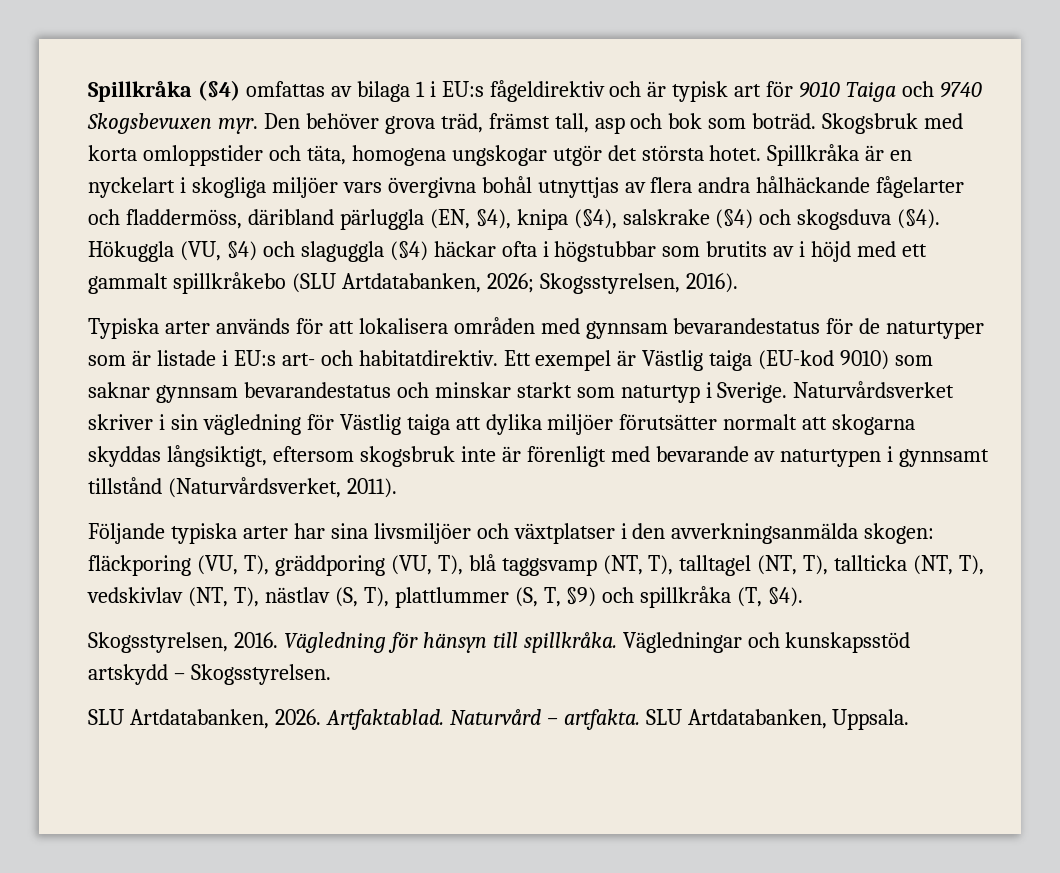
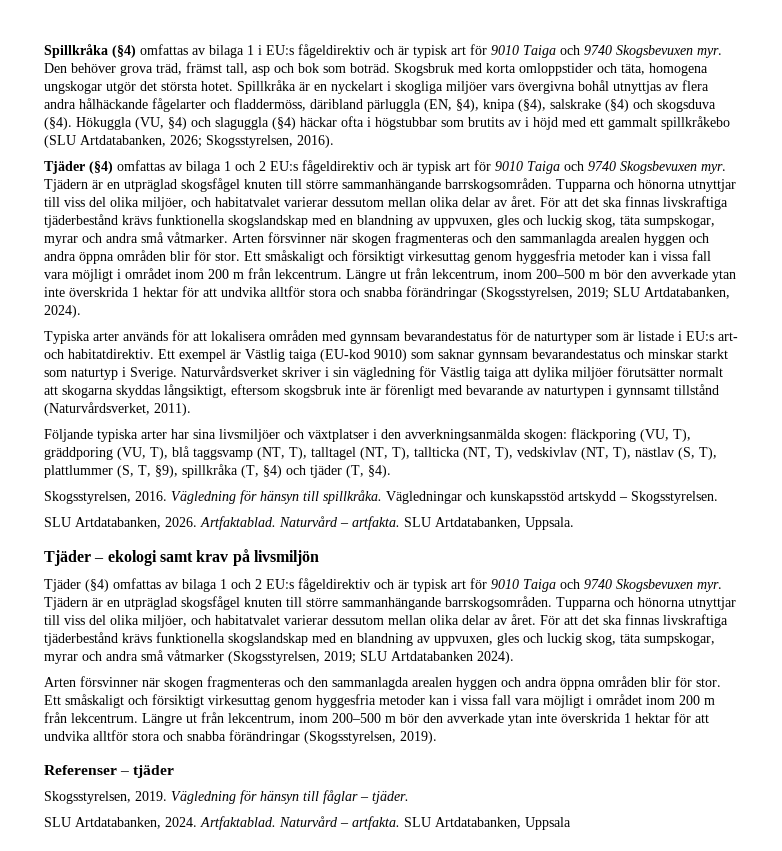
+ Tjäder (§4) omfattas av bilaga 1 och 2 EU:s fågeldirektiv och är typisk art för 9010 Taiga och 9740 Skogsbevuxen myr. Tjädern är en utpräglad skogsfågel knuten till större sammanhängande barrskogsområden. Tupparna och hönorna utnyttjar till viss del olika miljöer, och habitatvalet varierar dessutom mellan olika delar av året. För att det ska finnas livskraftiga tjäderbestånd krävs funktionella skogslandskap med en blandning av uppvuxen, gles och luckig skog, täta sumpskogar, myrar och andra små våtmarker. Arten försvinner när skogen fragmenteras och den sammanlagda arealen hyggen och andra öppna områden blir för stor. Ett småskaligt och försiktigt virkesuttag genom hyggesfria metoder kan i vissa fall vara möjligt i området inom 200 m från lekcentrum. Längre ut från lekcentrum, inom 200–500 m bör den avverkade ytan inte överskrida 1 hektar för att undvika alltför stora och snabba förändringar (Skogsstyrelsen, 2019; SLU Artdatabanken, 2024).
- Följande typiska arter har sina livsmiljöer och växtplatser i den avverkningsanmälda skogen: fläckporing (VU, T), gräddporing (VU, T), blå taggsvamp (NT, T), talltagel (NT, T), tallticka (NT, T), vedskivlav (NT, T), nästlav (S, T), plattlummer (S, T, §9) och spillkråka (T, §4).
+ Följande typiska arter har sina livsmiljöer och växtplatser i den avverkningsanmälda skogen: fläckporing (VU, T), gräddporing (VU, T), blå taggsvamp (NT, T), talltagel (NT, T), tallticka (NT, T), vedskivlav (NT, T), nästlav (S, T), plattlummer (S, T, §9), spillkråka (T, §4) och tjäder (T, §4).
+ Tjäder – ekologi samt krav på livsmiljön
+ Tjäder (§4) omfattas av bilaga 1 och 2 EU:s fågeldirektiv och är typisk art för 9010 Taiga och 9740 Skogsbevuxen myr. Tjädern är en utpräglad skogsfågel knuten till större sammanhängande barrskogsområden. Tupparna och hönorna utnyttjar till viss del olika miljöer, och habitatvalet varierar dessutom mellan olika delar av året. För att det ska finnas livskraftiga tjäderbestånd krävs funktionella skogslandskap med en blandning av uppvuxen, gles och luckig skog, täta sumpskogar, myrar och andra små våtmarker (Skogsstyrelsen, 2019; SLU Artdatabanken 2024).
+ Arten försvinner när skogen fragmenteras och den sammanlagda arealen hyggen och andra öppna områden blir för stor. Ett småskaligt och försiktigt virkesuttag genom hyggesfria metoder kan i vissa fall vara möjligt i området inom 200 m från lekcentrum. Längre ut från lekcentrum, inom 200–500 m bör den avverkade ytan inte överskrida 1 hektar för att undvika alltför stora och snabba förändringar (Skogsstyrelsen, 2019).
+ Referenser – tjäder
+ Skogsstyrelsen, 2019. Vägledning för hänsyn till fåglar – tjäder.
+ SLU Artdatabanken, 2024. Artfaktablad. Naturvård – artfakta. SLU Artdatabanken, Uppsala

